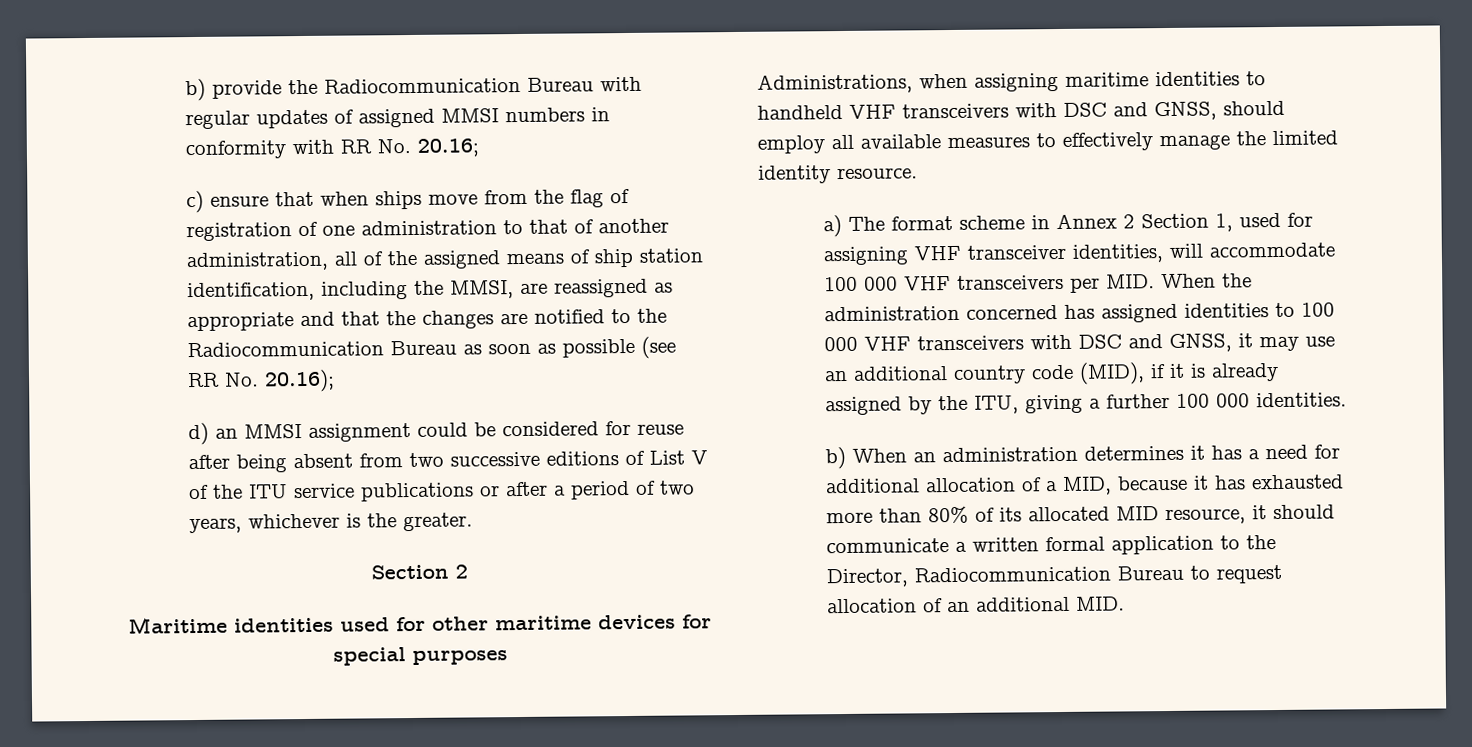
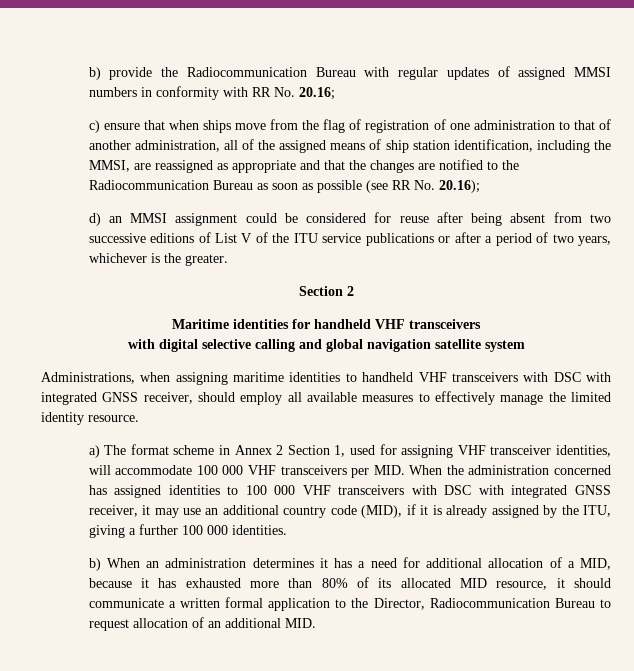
- Maritime identities used for other maritime devices for special purposes
+ Maritime identities for handheld VHF transceivers
+ with digital selective calling and global navigation satellite system
- Administrations, when assigning maritime identities to handheld VHF transceivers with DSC and GNSS, should employ all available measures to effectively manage the limited identity resource.
+ Administrations, when assigning maritime identities to handheld VHF transceivers with DSC with integrated GNSS receiver, should employ all available measures to effectively manage the limited identity resource.
- a) The format scheme in Annex 2 Section 1, used for assigning VHF transceiver identities, will accommodate 100 000 VHF transceivers per MID. When the administration concerned has assigned identities to 100 000 VHF transceivers with DSC and GNSS, it may use an additional country code (MID), if it is already assigned by the ITU, giving a further 100 000 identities.
+ a) The format scheme in Annex 2 Section 1, used for assigning VHF transceiver identities, will accommodate 100 000 VHF transceivers per MID. When the administration concerned has assigned identities to 100 000 VHF transceivers with DSC with integrated GNSS receiver, it may use an additional country code (MID), if it is already assigned by the ITU, giving a further 100 000 identities.

